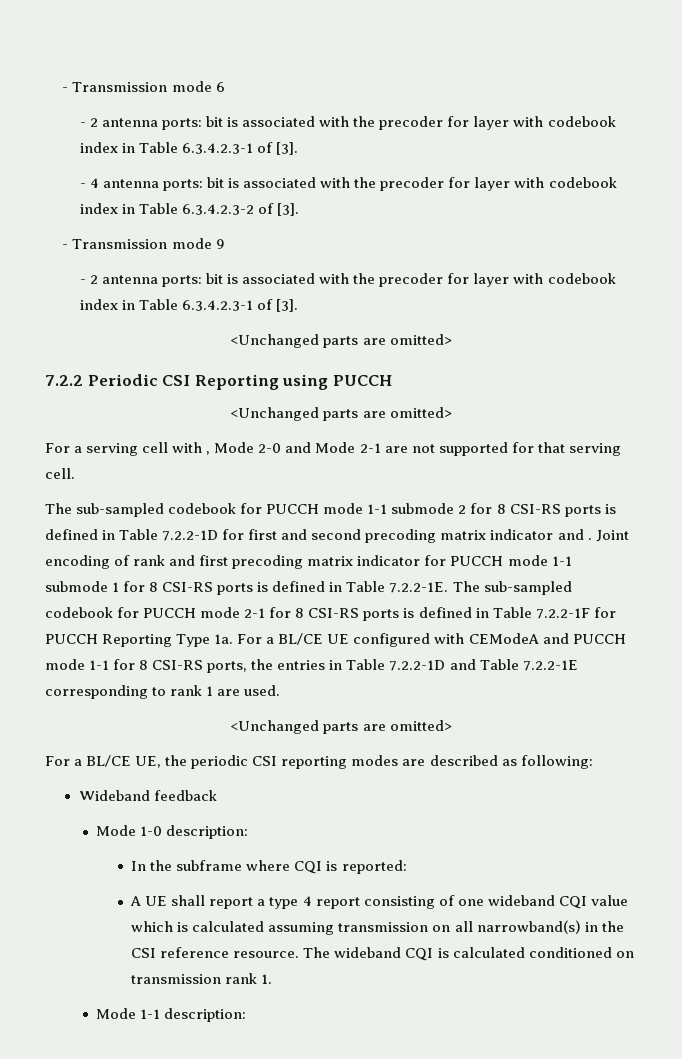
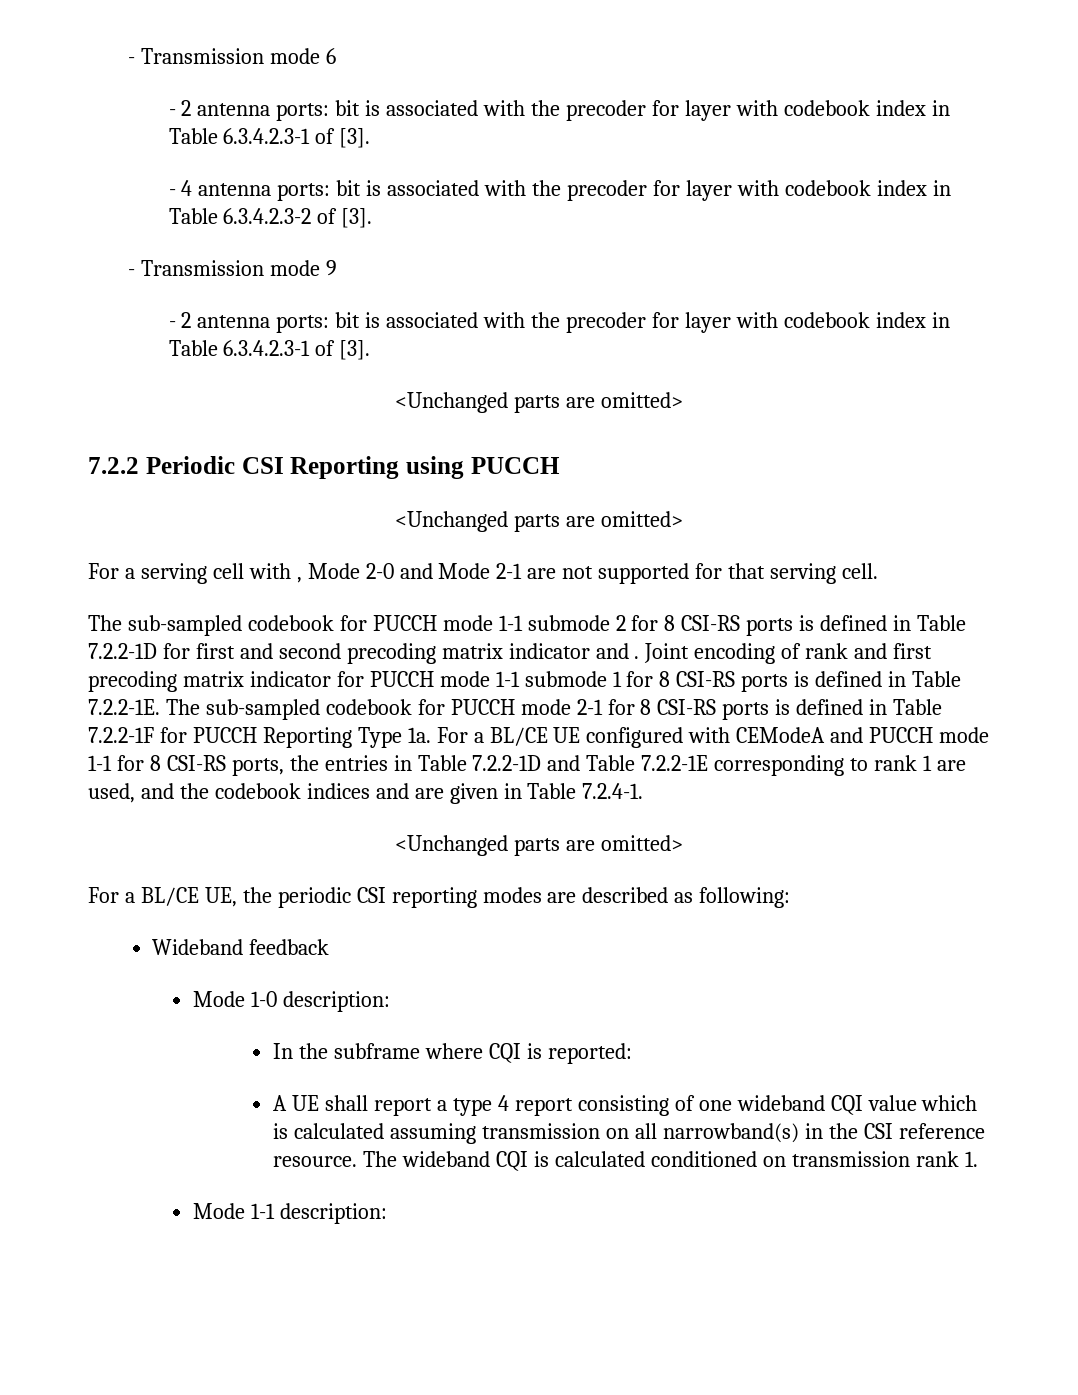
- For a BL/CE UE configured with CEModeA and PUCCH mode 1-1 for 8 CSI-RS ports, the entries in Table 7.2.2-1D and Table 7.2.2-1E corresponding to rank 1 are used.
+ For a BL/CE UE configured with CEModeA and PUCCH mode 1-1 for 8 CSI-RS ports, the entries in Table 7.2.2-1D and Table 7.2.2-1E corresponding to rank 1 are used, and the codebook indices and are given in Table 7.2.4-1.

